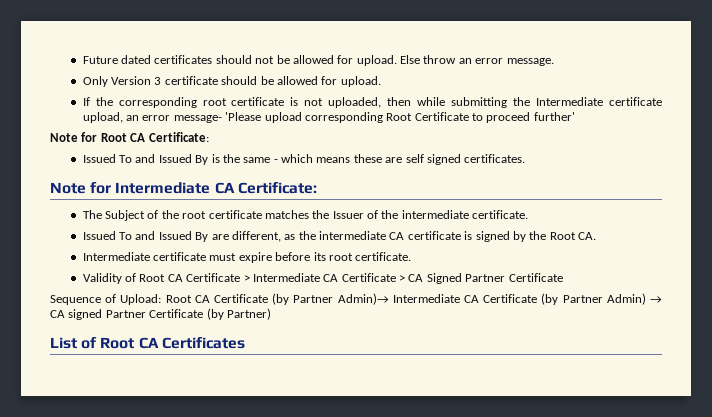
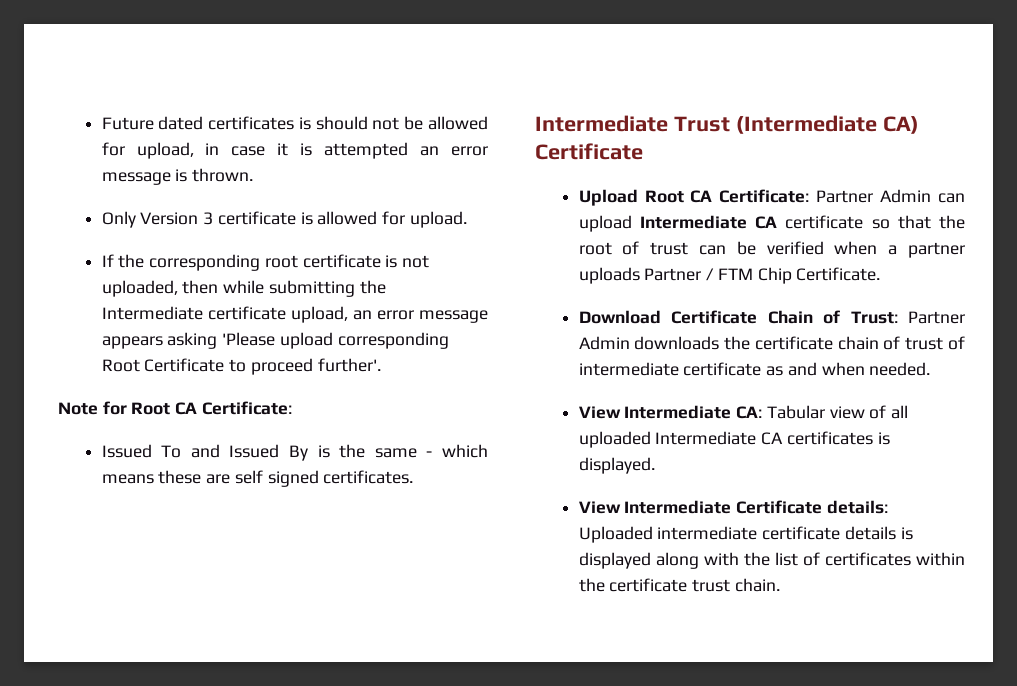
- Future dated certificates should not be allowed for upload. Else throw an error message.
+ Future dated certificates is should not be allowed for upload, in case it is attempted an error message is thrown.
- Only Version 3 certificate should be allowed for upload.
+ Only Version 3 certificate is allowed for upload.
- If the corresponding root certificate is not uploaded, then while submitting the Intermediate certificate upload, an error message- 'Please upload corresponding Root Certificate to proceed further'
+ If the corresponding root certificate is not uploaded, then while submitting the Intermediate certificate upload, an error message appears asking 'Please upload corresponding Root Certificate to proceed further'.
- Note for Intermediate CA Certificate:
- The Subject of the root certificate matches the Issuer of the intermediate certificate.
- Issued To and Issued By are different, as the intermediate CA certificate is signed by the Root CA.
- Intermediate certificate must expire before its root certificate.
- Validity of Root CA Certificate > Intermediate CA Certificate > CA Signed Partner Certificate
- Sequence of Upload: Root CA Certificate (by Partner Admin)→ Intermediate CA Certificate (by Partner Admin) → CA signed Partner Certificate (by Partner)
- List of Root CA Certificates
+ Intermediate Trust (Intermediate CA) Certificate
+ Upload Root CA Certificate: Partner Admin can upload Intermediate CA certificate so that the root of trust can be verified when a partner uploads Partner / FTM Chip Certificate.
+ Download Certificate Chain of Trust: Partner Admin downloads the certificate chain of trust of intermediate certificate as and when needed.
+ View Intermediate CA: Tabular view of all uploaded Intermediate CA certificates is displayed.
+ View Intermediate Certificate details: Uploaded intermediate certificate details is displayed along with the list of certificates within the certificate trust chain.

